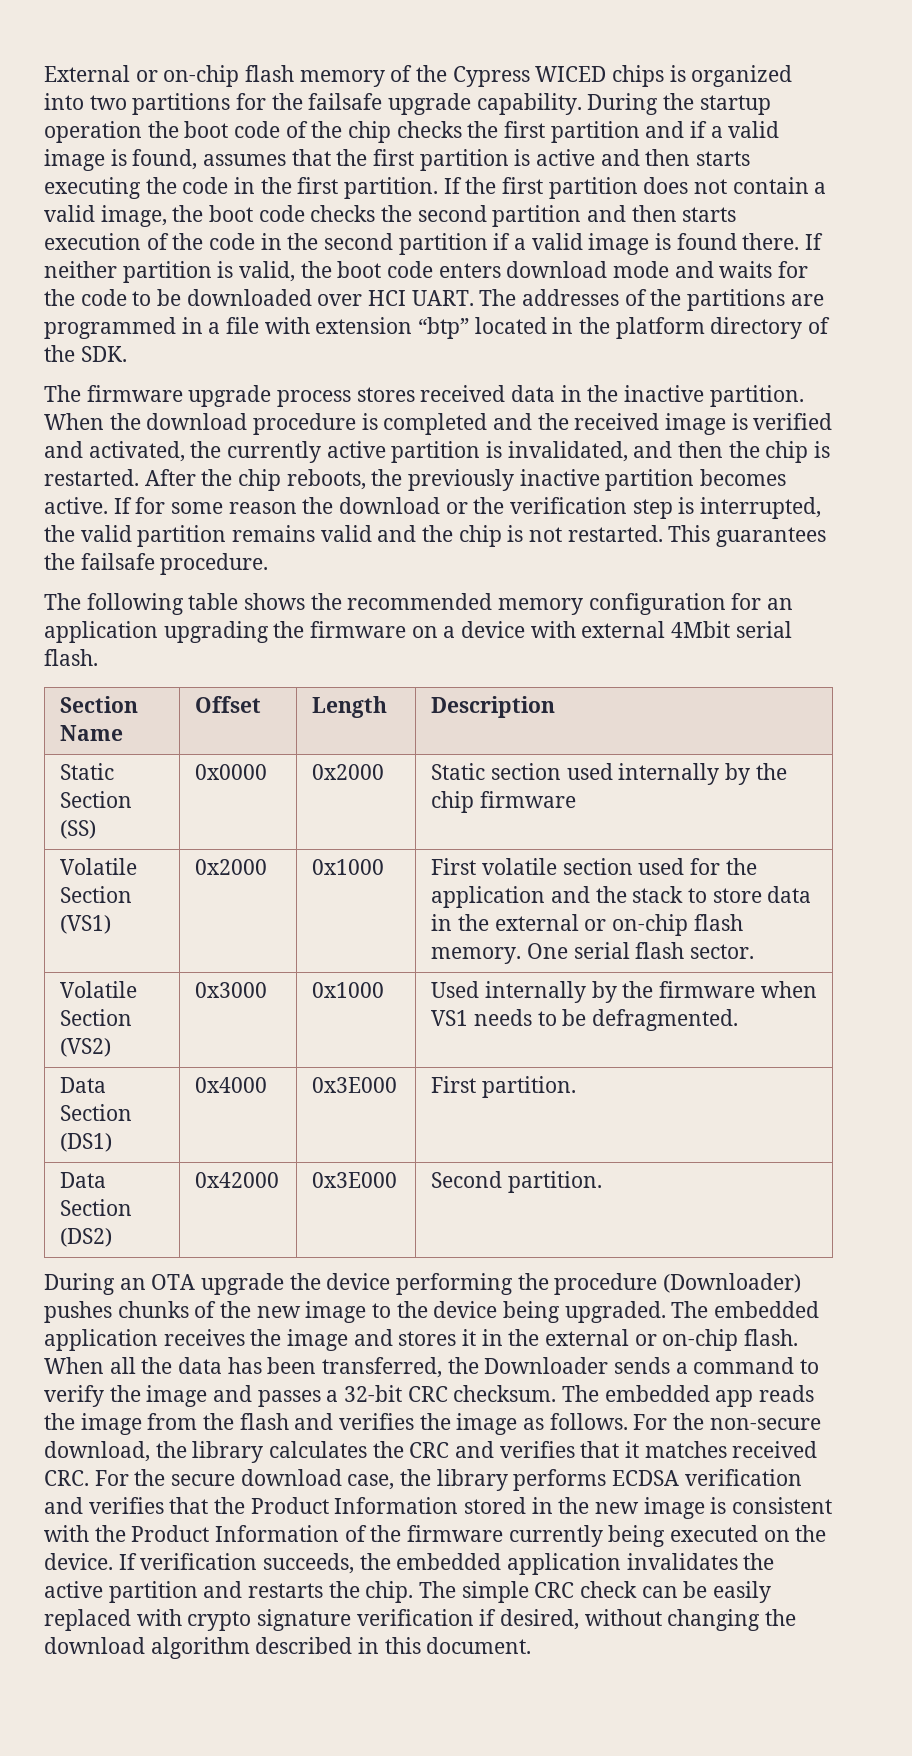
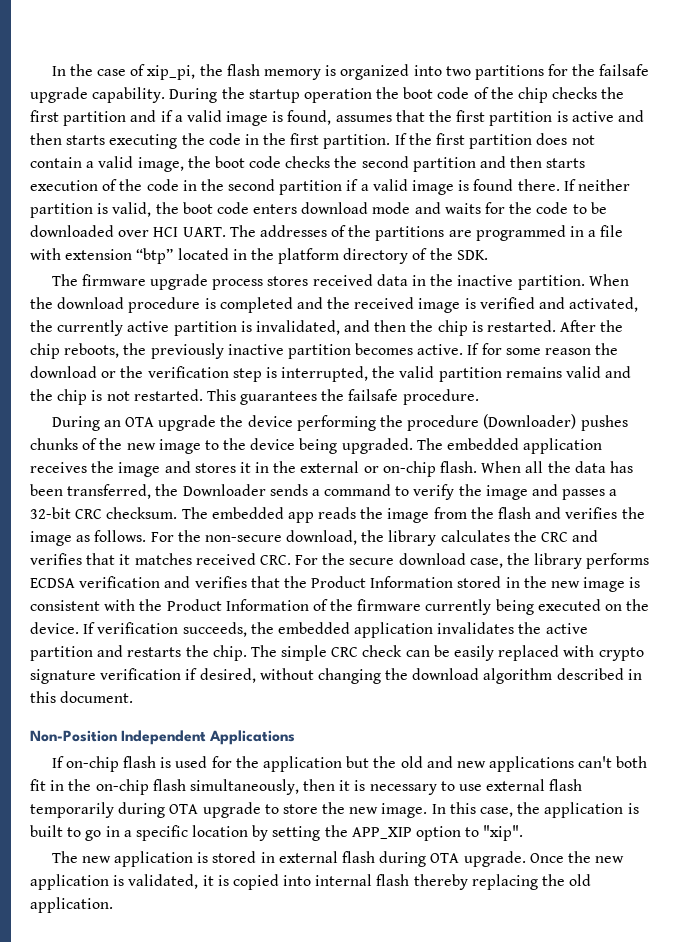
- External or on-chip flash memory of the Cypress WICED chips is organized into two partitions for the failsafe upgrade capability.
+ In the case of xip_pi, the flash memory is organized into two partitions for the failsafe upgrade capability.
- The following table shows the recommended memory configuration for an application upgrading the firmware on a device with external 4Mbit serial flash.
- Section Name | Offset | Length | Description
- Static Section (SS) | 0x0000 | 0x2000 | Static section used internally by the chip firmware
- Volatile Section (VS1) | 0x2000 | 0x1000 | First volatile section used for the application and the stack to store data in the external or on-chip flash memory. One serial flash sector.
- Volatile Section (VS2) | 0x3000 | 0x1000 | Used internally by the firmware when VS1 needs to be defragmented.
- Data Section (DS1) | 0x4000 | 0x3E000 | First partition.
- Data Section (DS2) | 0x42000 | 0x3E000 | Second partition.
+ Non-Position Independent Applications
+ If on-chip flash is used for the application but the old and new applications can't both fit in the on-chip flash simultaneously, then it is necessary to use external flash temporarily during OTA upgrade to store the new image. In this case, the application is built to go in a specific location by setting the APP_XIP option to "xip".
+ The new application is stored in external flash during OTA upgrade. Once the new application is validated, it is copied into internal flash thereby replacing the old application.

